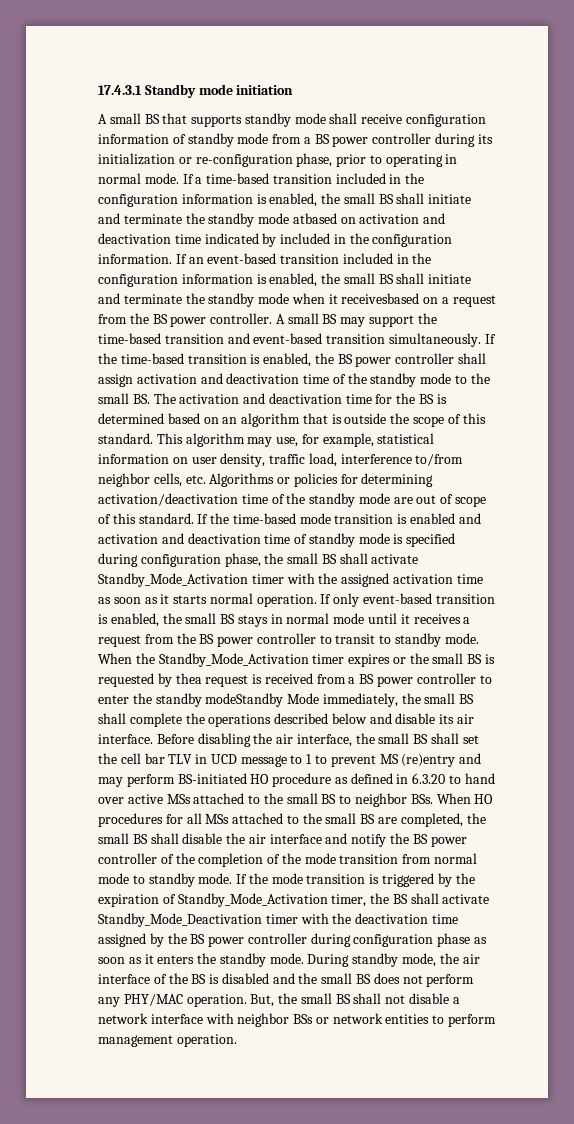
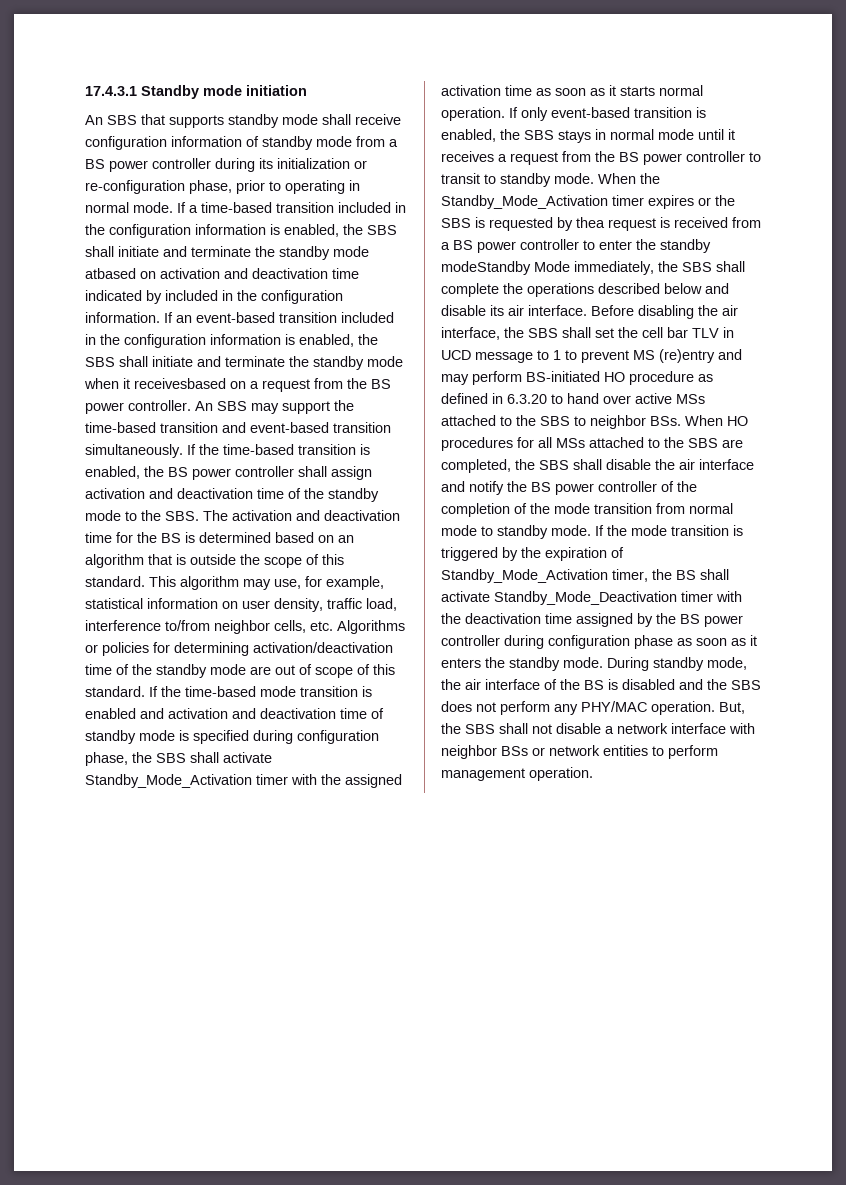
- A small BS that supports standby mode shall receive configuration information of standby mode from a BS power controller during its initialization or re-configuration phase, prior to operating in normal mode.
+ An SBS that supports standby mode shall receive configuration information of standby mode from a BS power controller during its initialization or re-configuration phase, prior to operating in normal mode.
- If a time-based transition included in the configuration information is enabled, the small BS shall initiate and terminate the standby mode atbased on activation and deactivation time indicated by included in the configuration information.
+ If a time-based transition included in the configuration information is enabled, the SBS shall initiate and terminate the standby mode atbased on activation and deactivation time indicated by included in the configuration information.
- If an event-based transition included in the configuration information is enabled, the small BS shall initiate and terminate the standby mode when it receivesbased on a request from the BS power controller.
+ If an event-based transition included in the configuration information is enabled, the SBS shall initiate and terminate the standby mode when it receivesbased on a request from the BS power controller.
- A small BS may support the time-based transition and event-based transition simultaneously.
+ An SBS may support the time-based transition and event-based transition simultaneously.
- If the time-based transition is enabled, the BS power controller shall assign activation and deactivation time of the standby mode to the small BS. The activation and deactivation time for the BS is determined based on an algorithm that is outside the scope of this standard.
+ If the time-based transition is enabled, the BS power controller shall assign activation and deactivation time of the standby mode to the SBS. The activation and deactivation time for the BS is determined based on an algorithm that is outside the scope of this standard.
- If the time-based mode transition is enabled and activation and deactivation time of standby mode is specified during configuration phase, the small BS shall activate Standby_Mode_Activation timer with the assigned activation time as soon as it starts normal operation.
+ If the time-based mode transition is enabled and activation and deactivation time of standby mode is specified during configuration phase, the SBS shall activate Standby_Mode_Activation timer with the assigned activation time as soon as it starts normal operation.
- If only event-based transition is enabled, the small BS stays in normal mode until it receives a request from the BS power controller to transit to standby mode.
+ If only event-based transition is enabled, the SBS stays in normal mode until it receives a request from the BS power controller to transit to standby mode.
- When the Standby_Mode_Activation timer expires or the small BS is requested by thea request is received from a BS power controller to enter the standby modeStandby Mode immediately, the small BS shall complete the operations described below and disable its air interface.
+ When the Standby_Mode_Activation timer expires or the SBS is requested by thea request is received from a BS power controller to enter the standby modeStandby Mode immediately, the SBS shall complete the operations described below and disable its air interface.
- Before disabling the air interface, the small BS shall set the cell bar TLV in UCD message to 1 to prevent MS (re)entry and may perform BS-initiated HO procedure as defined in 6.3.20 to hand over active MSs attached to the small BS to neighbor BSs. When HO procedures for all MSs attached to the small BS are completed, the small BS shall disable the air interface and notify the BS power controller of the completion of the mode transition from normal mode to standby mode.
+ Before disabling the air interface, the SBS shall set the cell bar TLV in UCD message to 1 to prevent MS (re)entry and may perform BS-initiated HO procedure as defined in 6.3.20 to hand over active MSs attached to the SBS to neighbor BSs. When HO procedures for all MSs attached to the SBS are completed, the SBS shall disable the air interface and notify the BS power controller of the completion of the mode transition from normal mode to standby mode.
- During standby mode, the air interface of the BS is disabled and the small BS does not perform any PHY/MAC operation.
+ During standby mode, the air interface of the BS is disabled and the SBS does not perform any PHY/MAC operation.
- But, the small BS shall not disable a network interface with neighbor BSs or network entities to perform management operation.
+ But, the SBS shall not disable a network interface with neighbor BSs or network entities to perform management operation.

